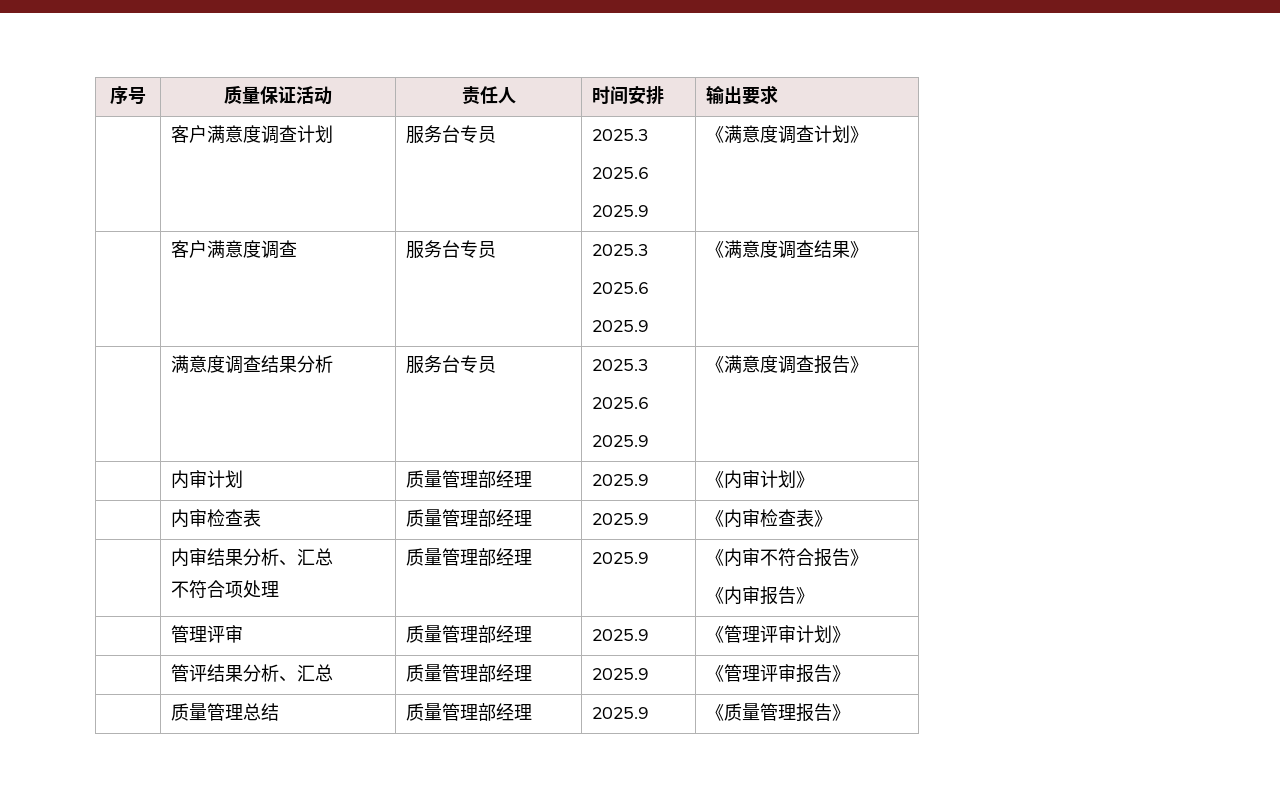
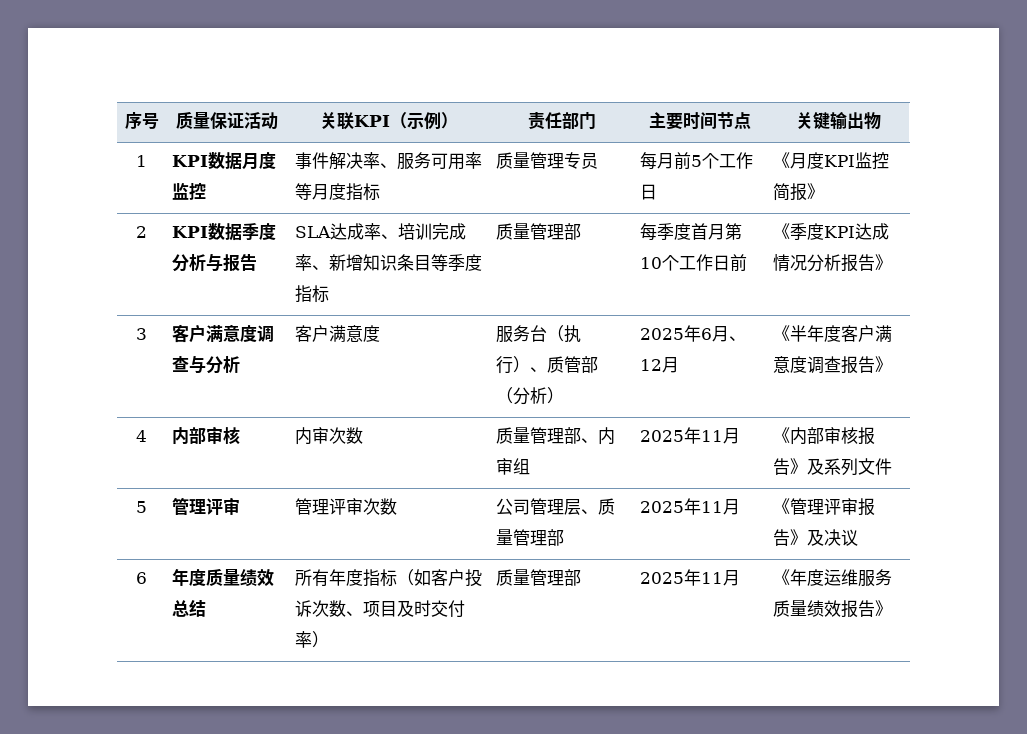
- 序号 | 质量保证活动 | 责任人 | 时间安排 | 输出要求
- | 客户满意度调查计划 | 服务台专员 | 2025.3
- 2025.6
- 2025.9 | 《满意度调查计划》
- | 客户满意度调查 | 服务台专员 | 2025.3
- 2025.6
- 2025.9 | 《满意度调查结果》
- | 满意度调查结果分析 | 服务台专员 | 2025.3
- 2025.6
- 2025.9 | 《满意度调查报告》
+ 序号 | 质量保证活动 | 关联KPI（示例） | 责任部门 | 主要时间节点 | 关键输出物
+ 1 | KPI数据月度监控 | 事件解决率、服务可用率等月度指标 | 质量管理专员 | 每月前5个工作日 | 《月度KPI监控简报》
+ 2 | KPI数据季度分析与报告 | SLA达成率、培训完成率、新增知识条目等季度指标 | 质量管理部 | 每季度首月第10个工作日前 | 《季度KPI达成情况分析报告》
+ 3 | 客户满意度调查与分析 | 客户满意度 | 服务台（执行）、质管部（分析） | 2025年6月、12月 | 《半年度客户满意度调查报告》
- | 内审计划 | 质量管理部经理 | 2025.9 | 《内审计划》
- | 内审检查表 | 质量管理部经理 | 2025.9 | 《内审检查表》
- | 内审结果分析、汇总
- 不符合项处理 | 质量管理部经理 | 2025.9 | 《内审不符合报告》
- 《内审报告》
- | 管理评审 | 质量管理部经理 | 2025.9 | 《管理评审计划》
- | 管评结果分析、汇总 | 质量管理部经理 | 2025.9 | 《管理评审报告》
- | 质量管理总结 | 质量管理部经理 | 2025.9 | 《质量管理报告》
+ 4 | 内部审核 | 内审次数 | 质量管理部、内审组 | 2025年11月 | 《内部审核报告》及系列文件
+ 5 | 管理评审 | 管理评审次数 | 公司管理层、质量管理部 | 2025年11月 | 《管理评审报告》及决议
+ 6 | 年度质量绩效总结 | 所有年度指标（如客户投诉次数、项目及时交付率） | 质量管理部 | 2025年11月 | 《年度运维服务质量绩效报告》

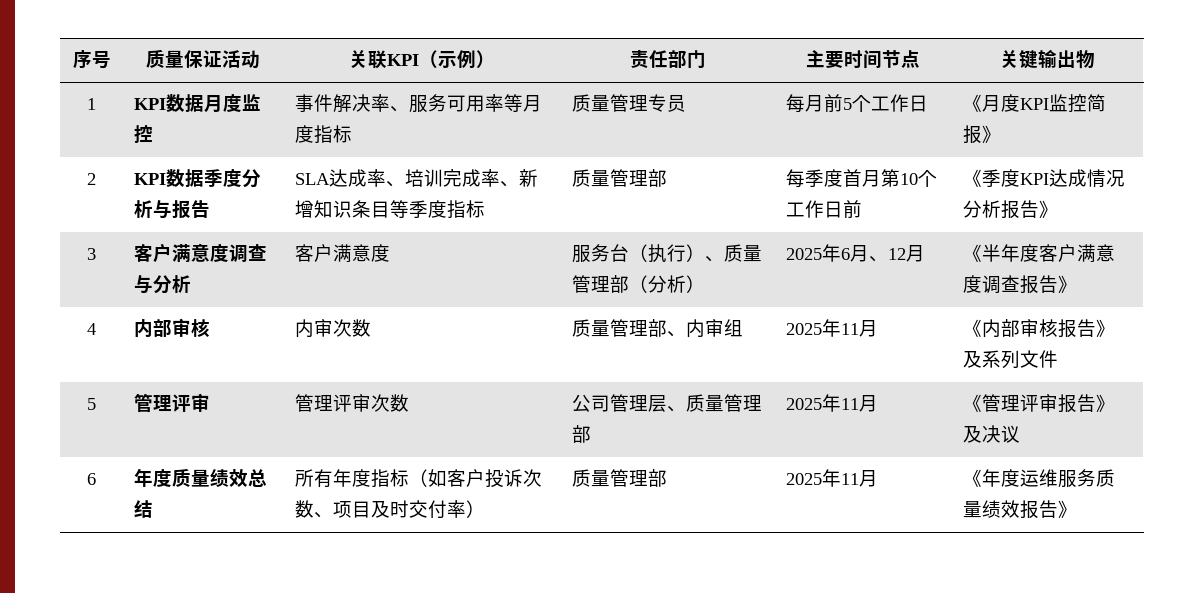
- 3 | 客户满意度调查与分析 | 客户满意度 | 服务台（执行）、质管部（分析） | 2025年6月、12月 | 《半年度客户满意度调查报告》
+ 3 | 客户满意度调查与分析 | 客户满意度 | 服务台（执行）、质量管理部（分析） | 2025年6月、12月 | 《半年度客户满意度调查报告》

